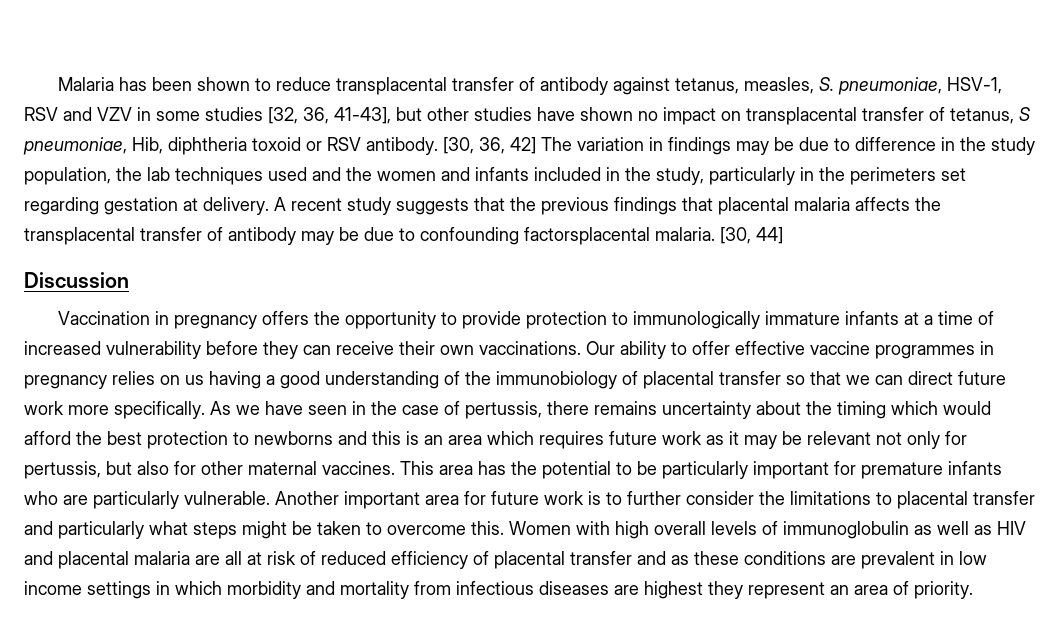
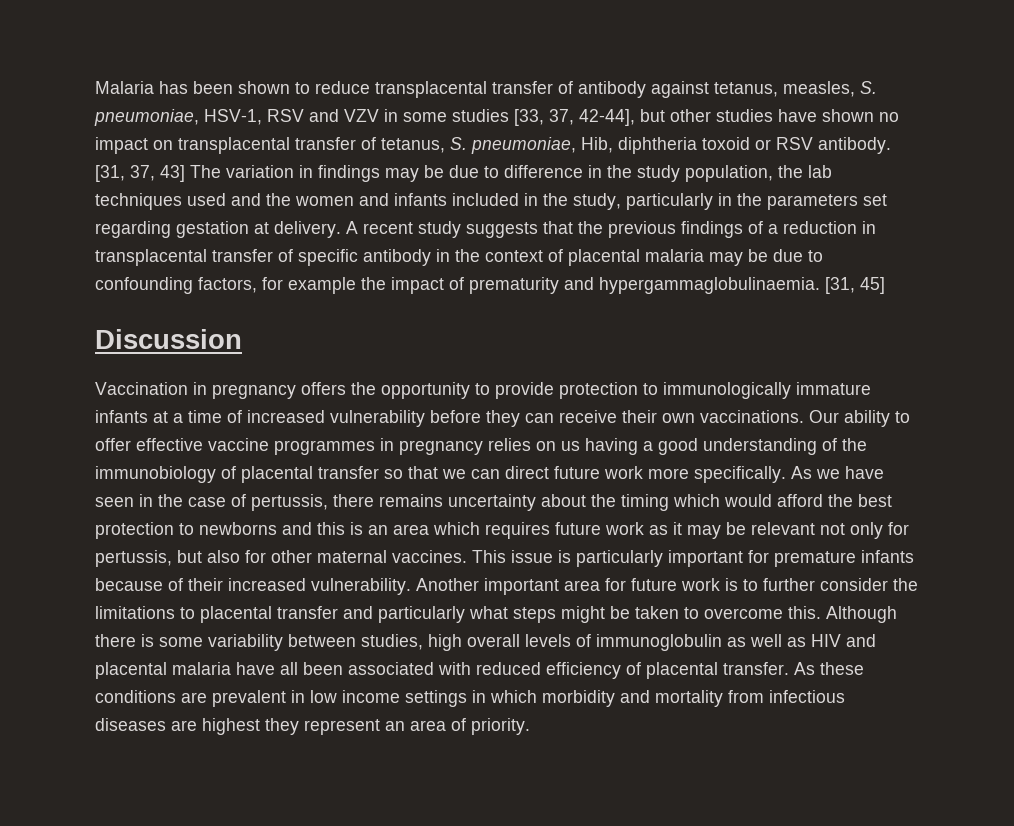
- Malaria has been shown to reduce transplacental transfer of antibody against tetanus, measles, S. pneumoniae, HSV-1, RSV and VZV in some studies [32, 36, 41-43], but other studies have shown no impact on transplacental transfer of tetanus, S pneumoniae, Hib, diphtheria toxoid or RSV antibody.
+ Malaria has been shown to reduce transplacental transfer of antibody against tetanus, measles, S. pneumoniae, HSV-1, RSV and VZV in some studies [33, 37, 42-44], but other studies have shown no impact on transplacental transfer of tetanus, S. pneumoniae, Hib, diphtheria toxoid or RSV antibody.
- [30, 36, 42] The variation in findings may be due to difference in the study population, the lab techniques used and the women and infants included in the study, particularly in the perimeters set regarding gestation at delivery.
+ [31, 37, 43] The variation in findings may be due to difference in the study population, the lab techniques used and the women and infants included in the study, particularly in the parameters set regarding gestation at delivery.
- A recent study suggests that the previous findings that placental malaria affects the transplacental transfer of antibody may be due to confounding factorsplacental malaria. [30, 44]
+ A recent study suggests that the previous findings of a reduction in transplacental transfer of specific antibody in the context of placental malaria may be due to confounding factors, for example the impact of prematurity and hypergammaglobulinaemia. [31, 45]
- This area has the potential to be particularly important for premature infants who are particularly vulnerable.
+ This issue is particularly important for premature infants because of their increased vulnerability.
- Women with high overall levels of immunoglobulin as well as HIV and placental malaria are all at risk of reduced efficiency of placental transfer and as these conditions are prevalent in low income settings in which morbidity and mortality from infectious diseases are highest they represent an area of priority.
+ Although there is some variability between studies, high overall levels of immunoglobulin as well as HIV and placental malaria have all been associated with reduced efficiency of placental transfer. As these conditions are prevalent in low income settings in which morbidity and mortality from infectious diseases are highest they represent an area of priority.

